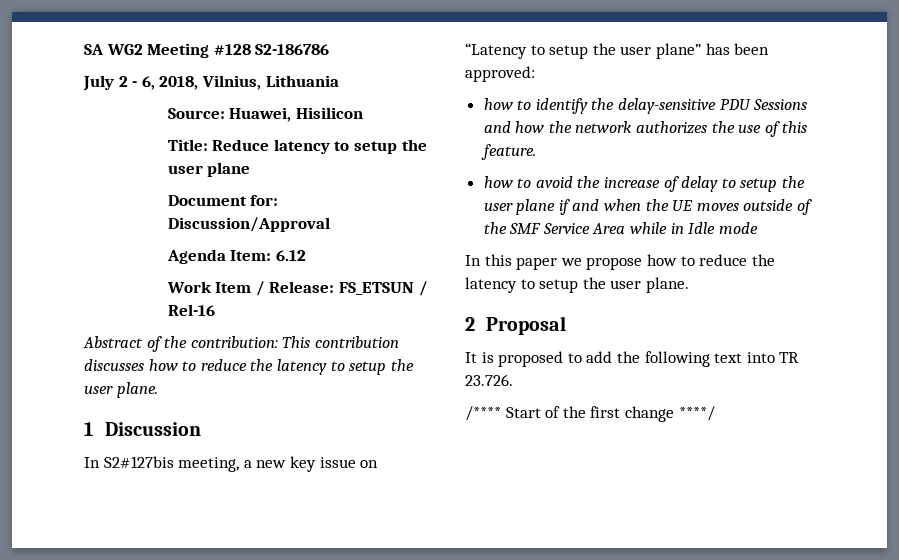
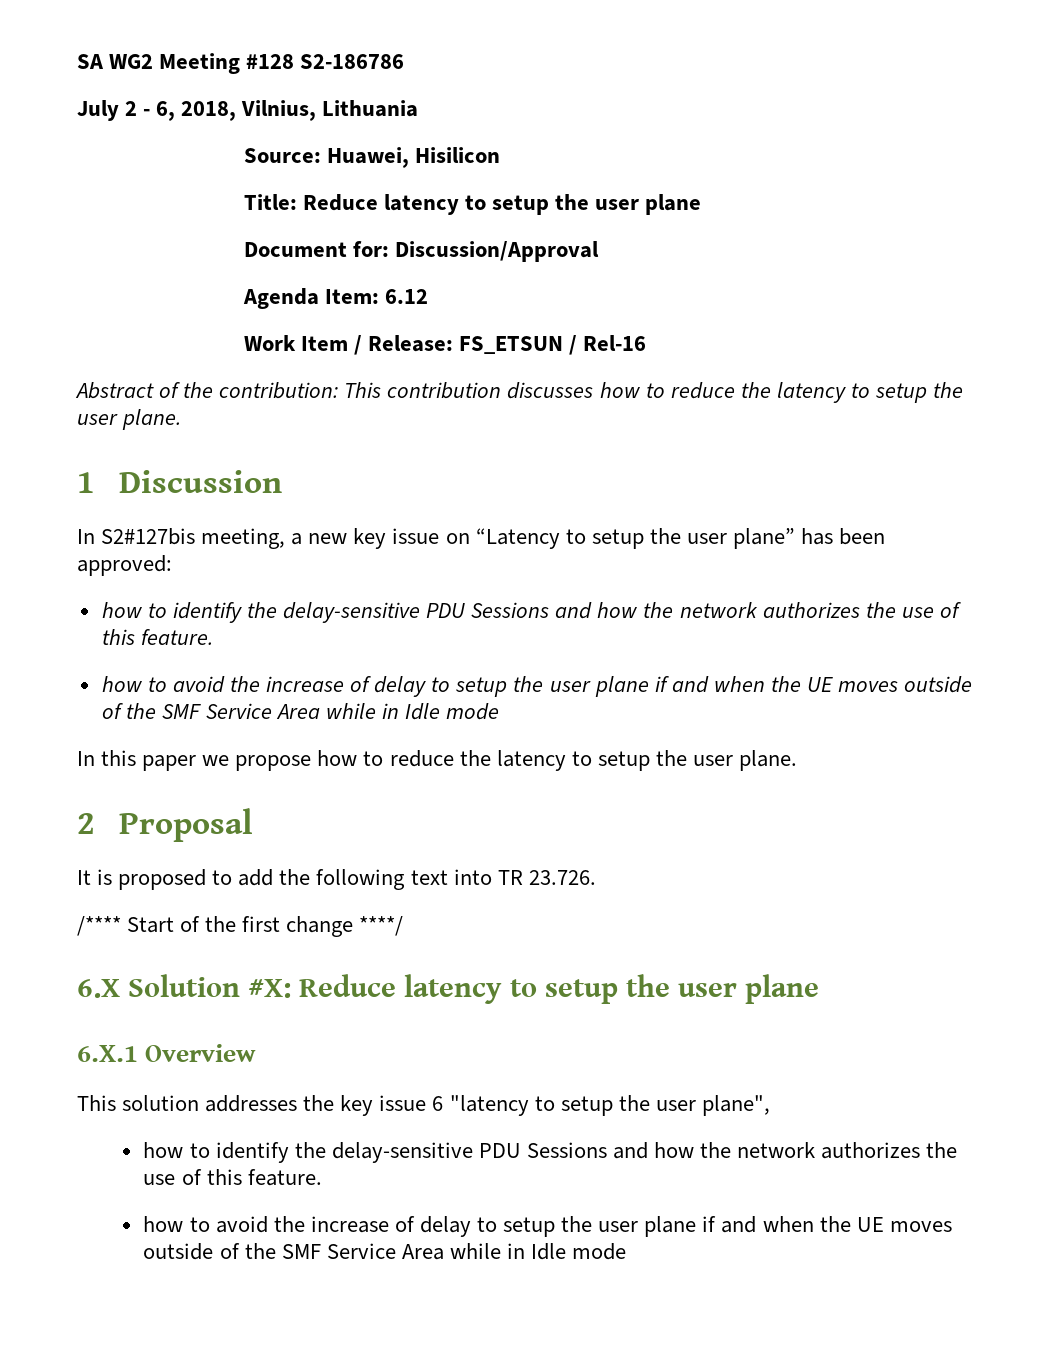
+ 6.X Solution #X: Reduce latency to setup the user plane
+ 6.X.1 Overview
+ This solution addresses the key issue 6 "latency to setup the user plane",
+ how to identify the delay-sensitive PDU Sessions and how the network authorizes the use of this feature.
+ how to avoid the increase of delay to setup the user plane if and when the UE moves outside of the SMF Service Area while in Idle mode

